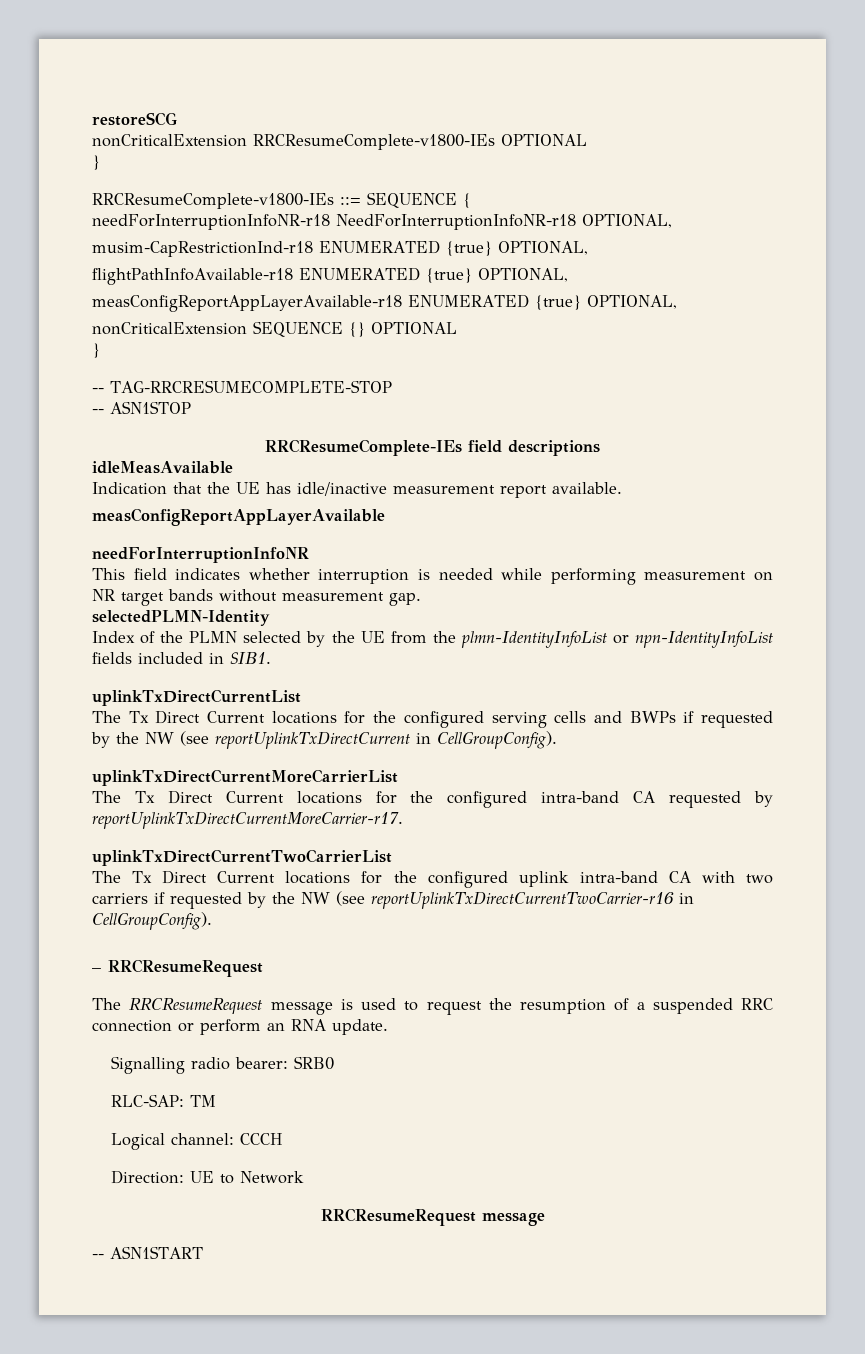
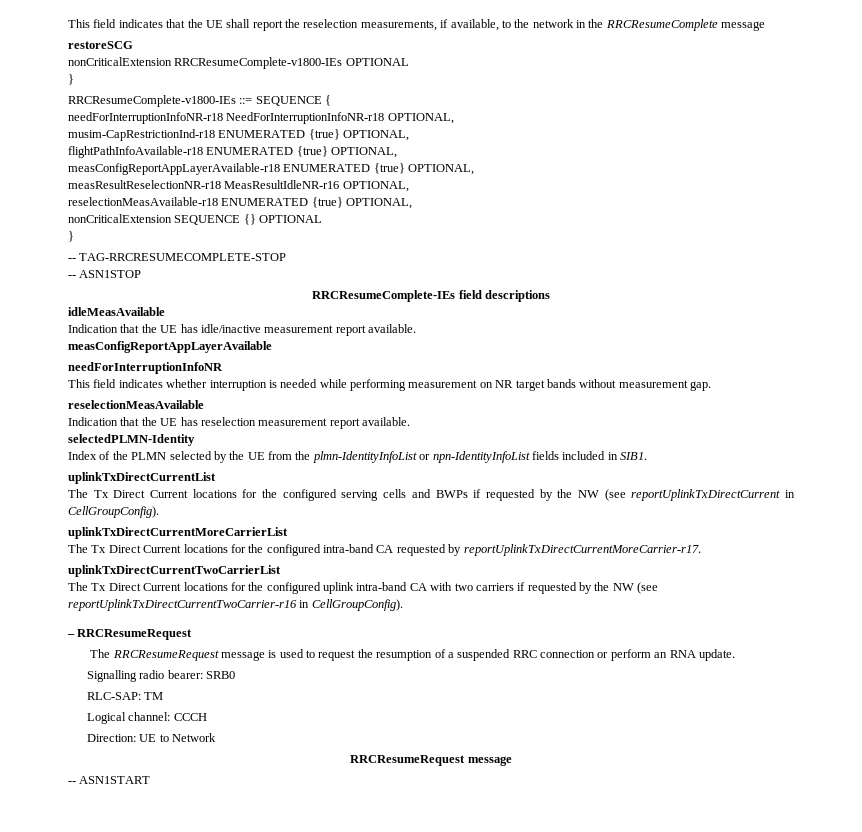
+ This field indicates that the UE shall report the reselection measurements, if available, to the network in the RRCResumeComplete message
+ measResultReselectionNR-r18 MeasResultIdleNR-r16 OPTIONAL,
+ reselectionMeasAvailable-r18 ENUMERATED {true} OPTIONAL,
+ reselectionMeasAvailable
+ Indication that the UE has reselection measurement report available.

